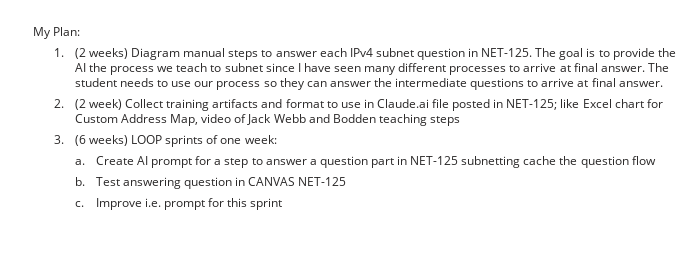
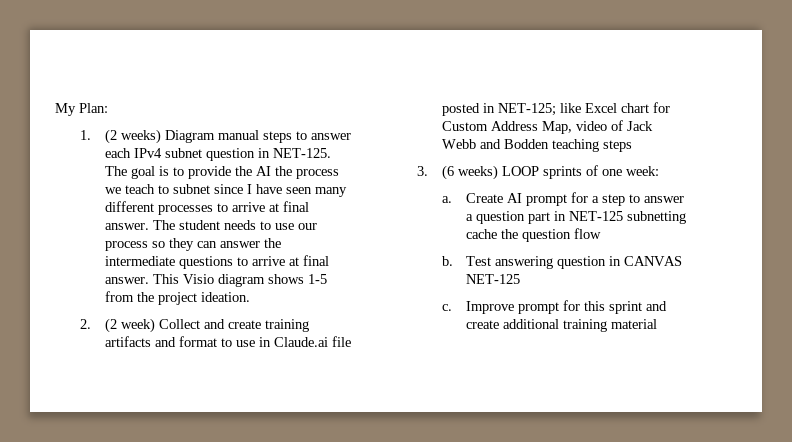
+ This Visio diagram shows 1-5 from the project ideation.
- 2. (2 week) Collect training artifacts and format to use in Claude.ai file posted in NET-125; like Excel chart for Custom Address Map, video of Jack Webb and Bodden teaching steps
+ 2. (2 week) Collect and create training artifacts and format to use in Claude.ai file posted in NET-125; like Excel chart for Custom Address Map, video of Jack Webb and Bodden teaching steps
- Improve i.e. prompt for this sprint
+ Improve prompt for this sprint and create additional training material

